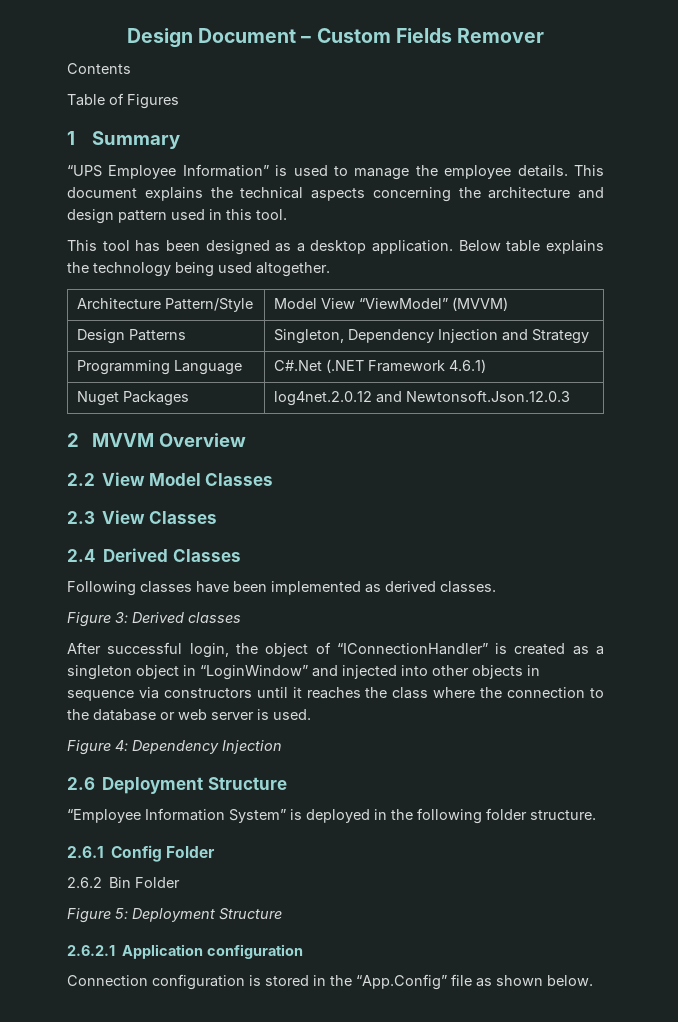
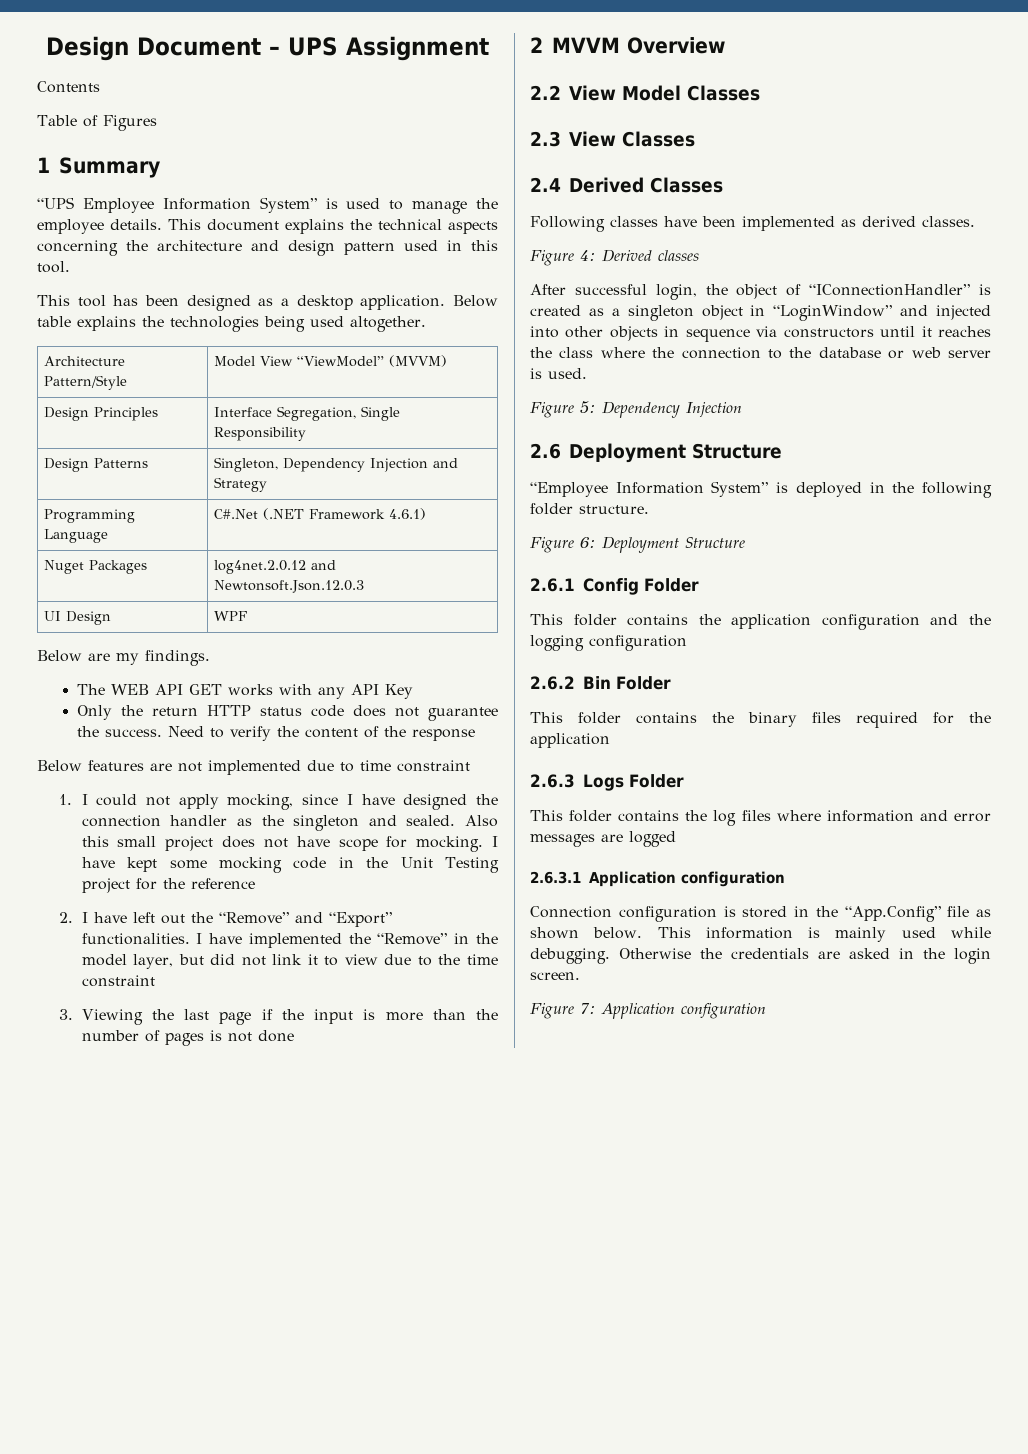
- Design Document – Custom Fields Remover
+ Design Document – UPS Assignment
- “UPS Employee Information” is used to manage the employee details.
+ “UPS Employee Information System” is used to manage the employee details.
- Below table explains the technology being used altogether.
+ Below table explains the technologies being used altogether.
+ Design Principles | Interface Segregation, Single Responsibility
+ UI Design | WPF
+ Below are my findings.
+ The WEB API GET works with any API Key
+ Only the return HTTP status code does not guarantee the success. Need to verify the content of the response
+ Below features are not implemented due to time constraint
+ 1. I could not apply mocking, since I have designed the connection handler as the singleton and sealed. Also this small project does not have scope for mocking. I have kept some mocking code in the Unit Testing project for the reference
+ 2. I have left out the “Remove” and “Export” functionalities. I have implemented the “Remove” in the model layer, but did not link it to view due to the time constraint
+ 3. Viewing the last page if the input is more than the number of pages is not done
- Figure 3: Derived classes
+ Figure 4: Derived classes
- Figure 4: Dependency Injection
+ Figure 5: Dependency Injection
+ Figure 6: Deployment Structure
+ This folder contains the application configuration and the logging configuration
  2.6.2 Bin Folder
- Figure 5: Deployment Structure
- 2.6.2.1 Application configuration
+ This folder contains the binary files required for the application
+ 2.6.3 Logs Folder
+ This folder contains the log files where information and error messages are logged
+ 2.6.3.1 Application configuration
+ This information is mainly used while debugging. Otherwise the credentials are asked in the login screen.
+ Figure 7: Application configuration

